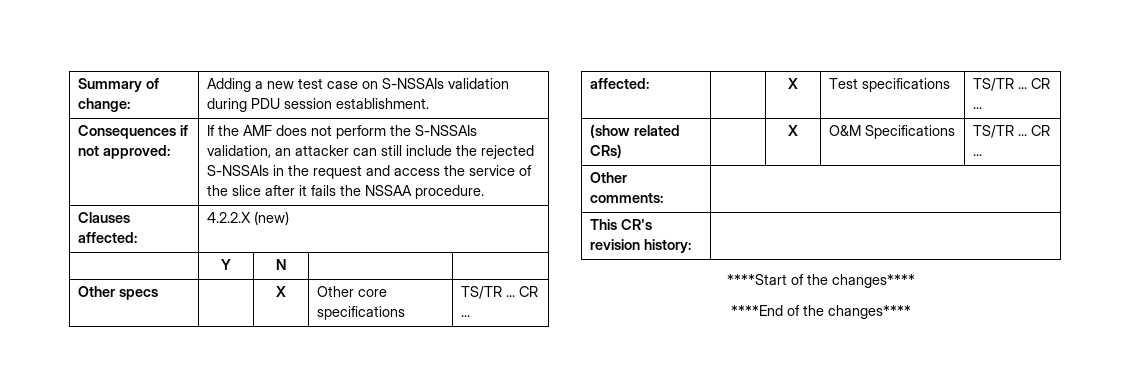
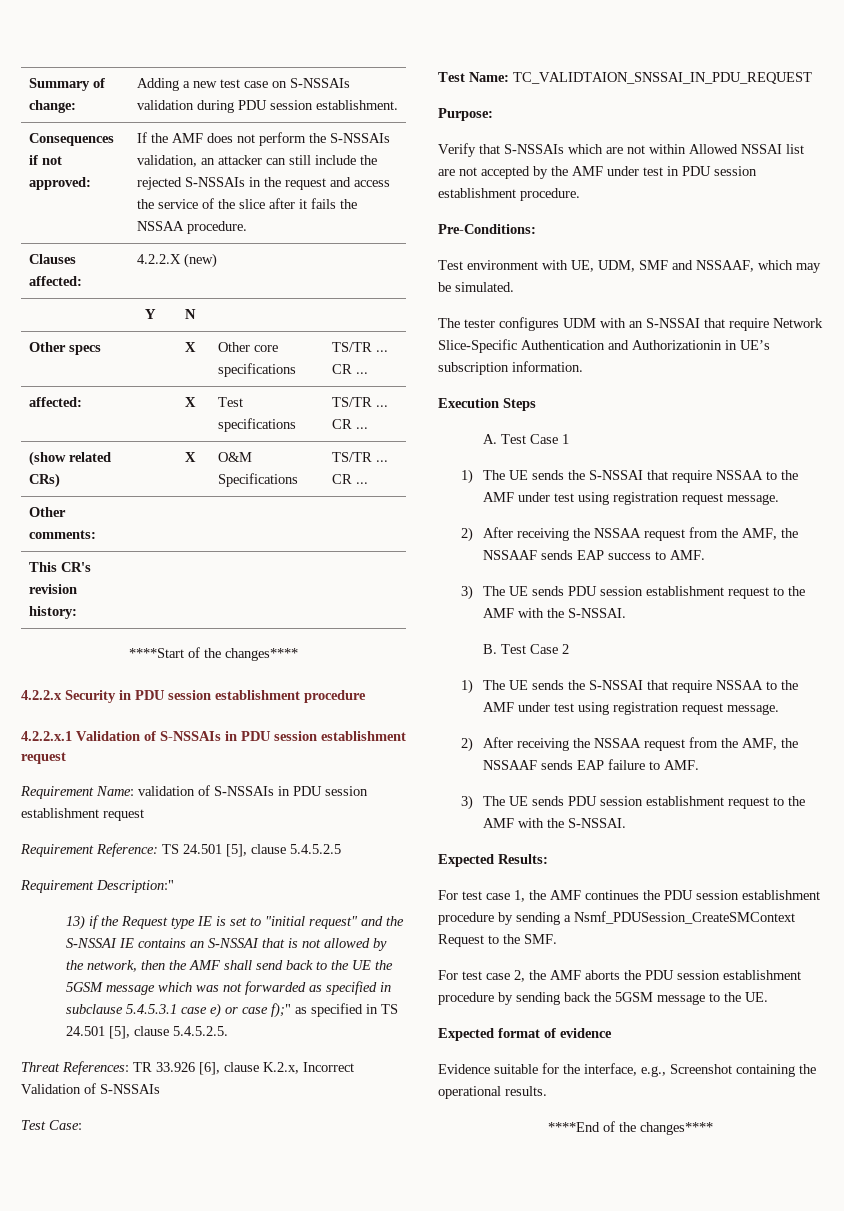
+ 4.2.2.x Security in PDU session establishment procedure
+ 4.2.2.x.1 Validation of S-NSSAIs in PDU session establishment request
+ Requirement Name: validation of S-NSSAIs in PDU session establishment request
+ Requirement Reference: TS 24.501 [5], clause 5.4.5.2.5
+ Requirement Description:"
+ 13) if the Request type IE is set to "initial request" and the S-NSSAI IE contains an S-NSSAI that is not allowed by the network, then the AMF shall send back to the UE the 5GSM message which was not forwarded as specified in subclause 5.4.5.3.1 case e) or case f);" as specified in TS 24.501 [5], clause 5.4.5.2.5.
+ Threat References: TR 33.926 [6], clause K.2.x, Incorrect Validation of S-NSSAIs
+ Test Case:
+ Test Name: TC_VALIDTAION_SNSSAI_IN_PDU_REQUEST
+ Purpose:
+ Verify that S-NSSAIs which are not within Allowed NSSAI list are not accepted by the AMF under test in PDU session establishment procedure.
+ Pre-Conditions:
+ Test environment with UE, UDM, SMF and NSSAAF, which may be simulated.
+ The tester configures UDM with an S-NSSAI that require Network Slice-Specific Authentication and Authorizationin in UE’s subscription information.
+ Execution Steps
+ A. Test Case 1
+ 1) The UE sends the S-NSSAI that require NSSAA to the AMF under test using registration request message.
+ 2) After receiving the NSSAA request from the AMF, the NSSAAF sends EAP success to AMF.
+ 3) The UE sends PDU session establishment request to the AMF with the S-NSSAI.
+ B. Test Case 2
+ 1) The UE sends the S-NSSAI that require NSSAA to the AMF under test using registration request message.
+ 2) After receiving the NSSAA request from the AMF, the NSSAAF sends EAP failure to AMF.
+ 3) The UE sends PDU session establishment request to the AMF with the S-NSSAI.
+ Expected Results:
+ For test case 1, the AMF continues the PDU session establishment procedure by sending a Nsmf_PDUSession_CreateSMContext Request to the SMF.
+ For test case 2, the AMF aborts the PDU session establishment procedure by sending back the 5GSM message to the UE.
+ Expected format of evidence
+ Evidence suitable for the interface, e.g., Screenshot containing the operational results.

